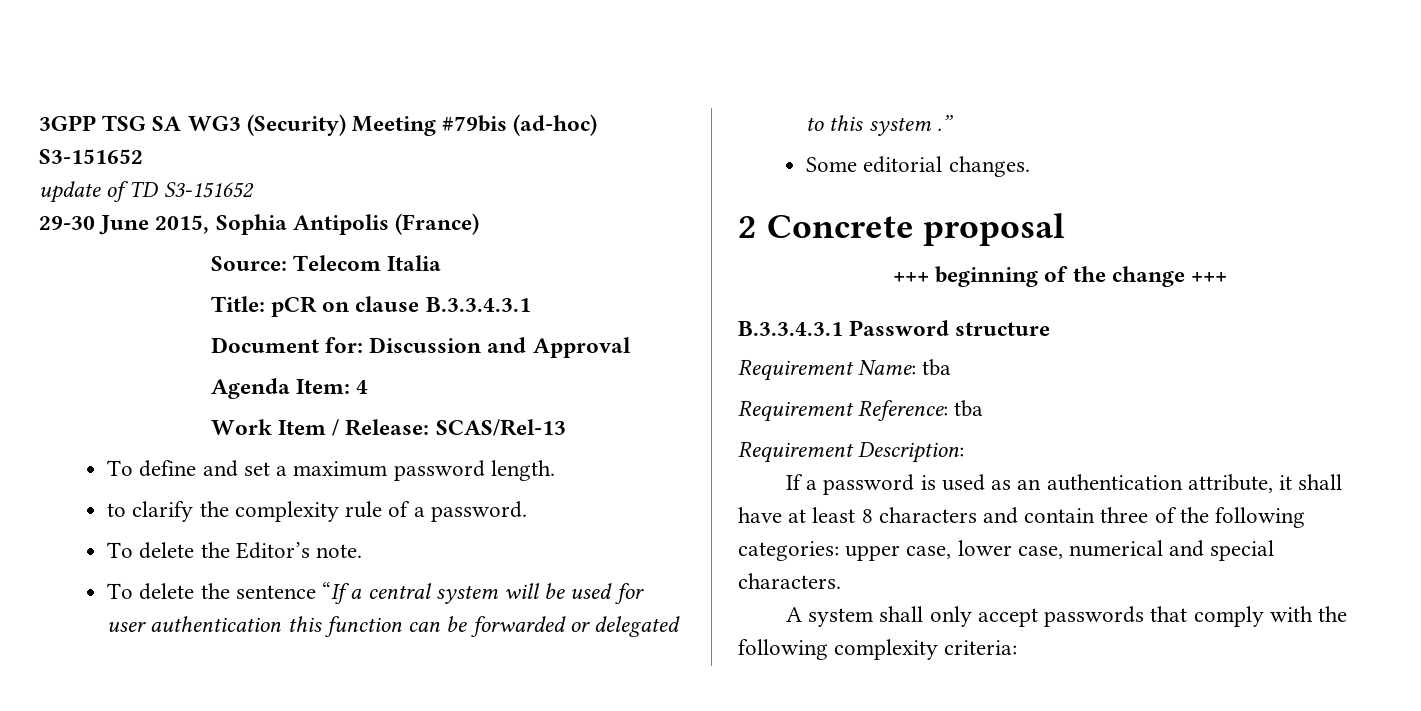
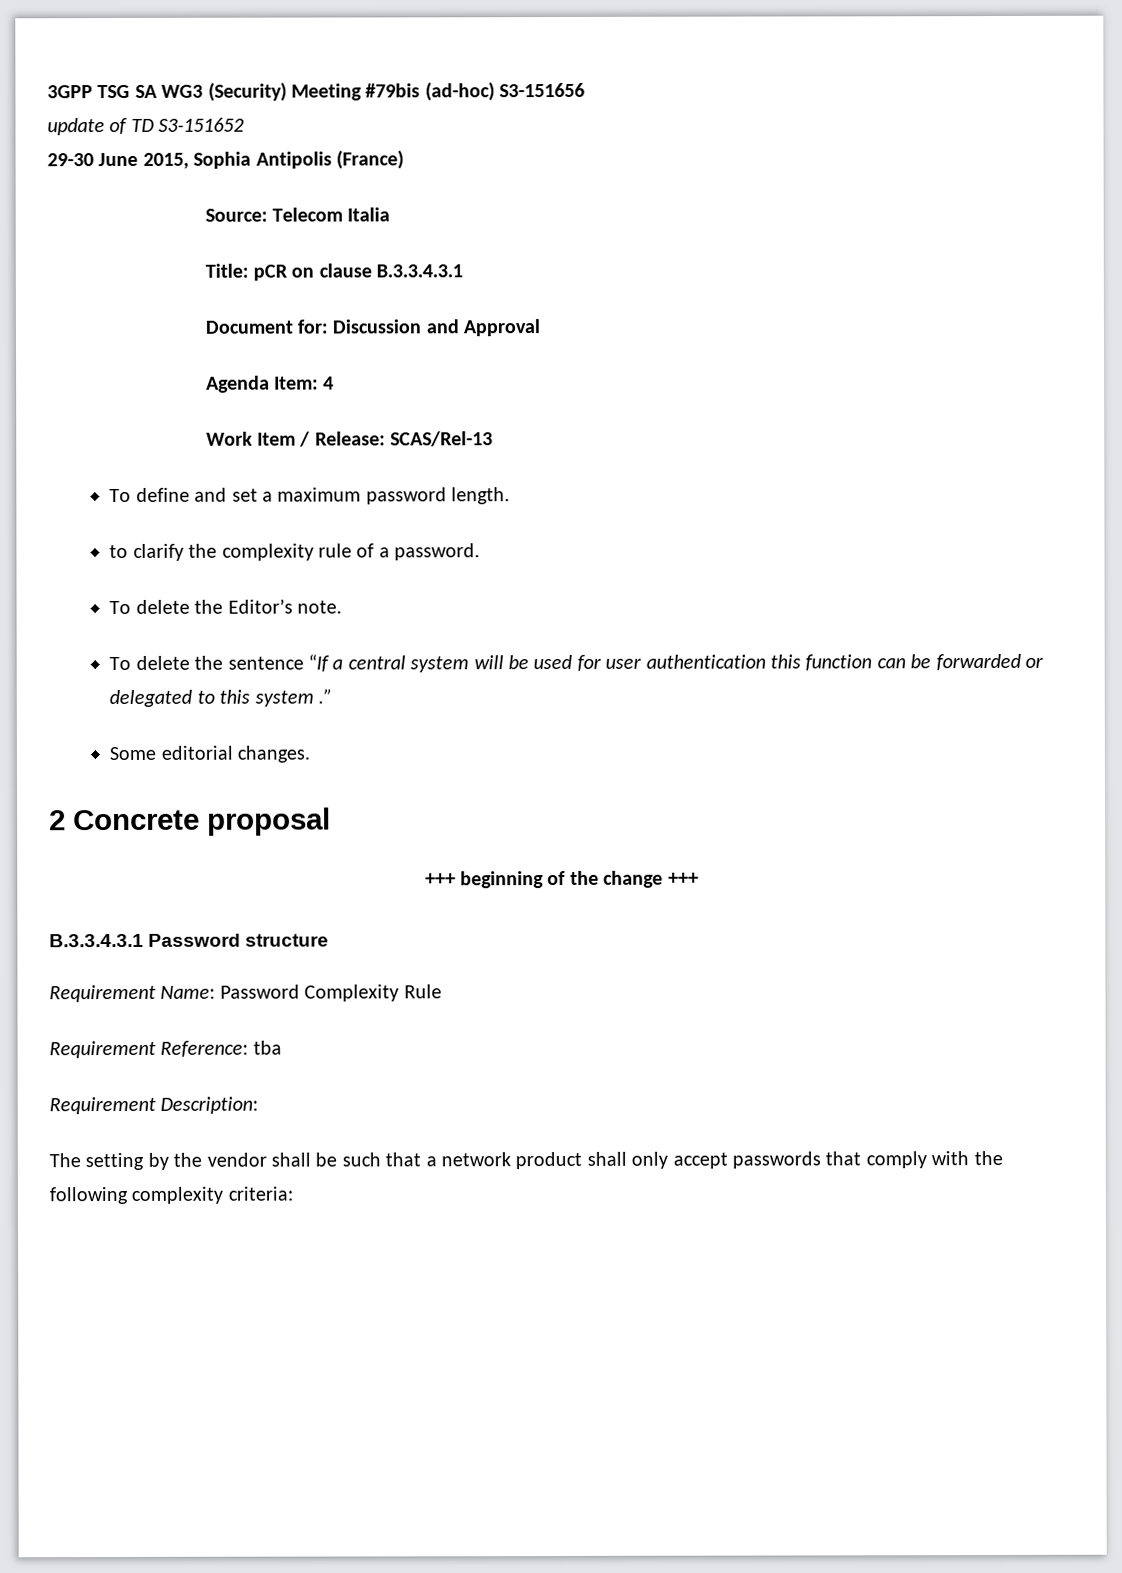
- 3GPP TSG SA WG3 (Security) Meeting #79bis (ad-hoc) S3-151652
+ 3GPP TSG SA WG3 (Security) Meeting #79bis (ad-hoc) S3-151656
- Requirement Name: tba
+ Requirement Name: Password Complexity Rule
- If a password is used as an authentication attribute, it shall have at least 8 characters and contain three of the following categories: upper case, lower case, numerical and special characters.
- A system shall only accept passwords that comply with the following complexity criteria:
+ The setting by the vendor shall be such that a network product shall only accept passwords that comply with the following complexity criteria:

